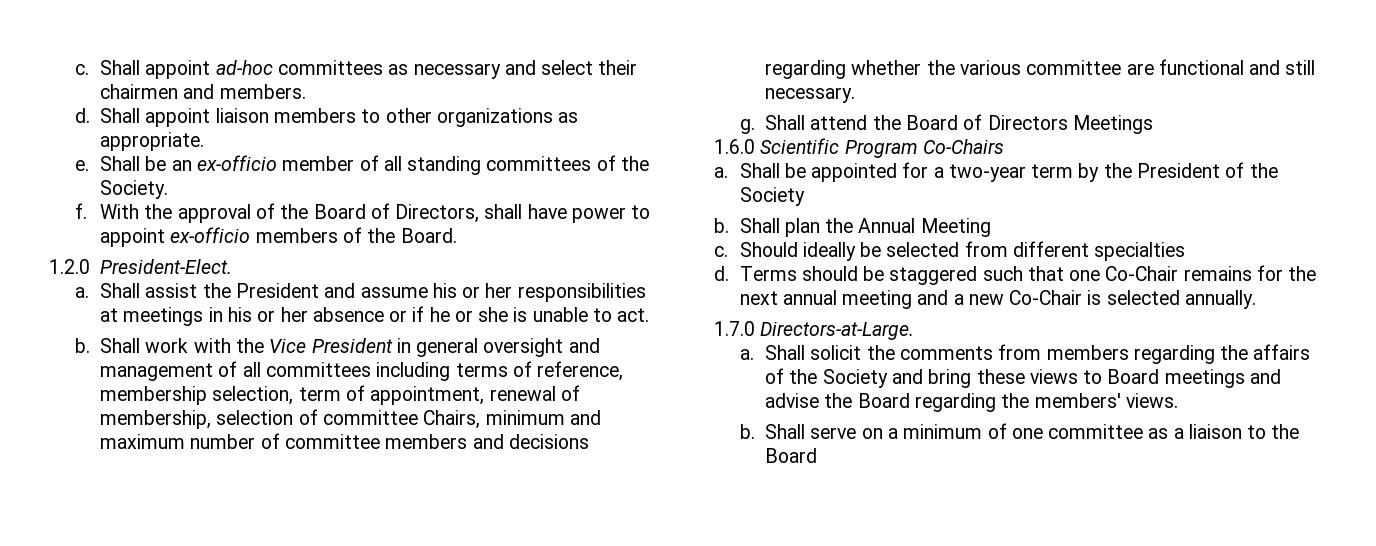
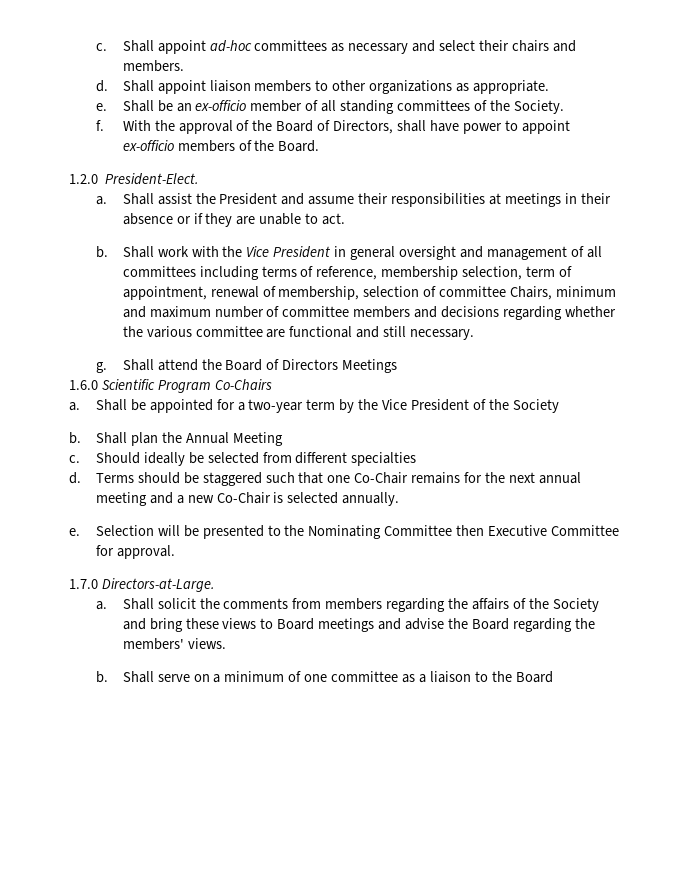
- Shall appoint ad-hoc committees as necessary and select their chairmen and members.
+ Shall appoint ad-hoc committees as necessary and select their chairs and members.
- Shall assist the President and assume his or her responsibilities at meetings in his or her absence or if he or she is unable to act.
+ Shall assist the President and assume their responsibilities at meetings in their absence or if they are unable to act.
- Shall be appointed for a two-year term by the President of the Society
+ Shall be appointed for a two-year term by the Vice President of the Society
+ e. Selection will be presented to the Nominating Committee then Executive Committee for approval.

